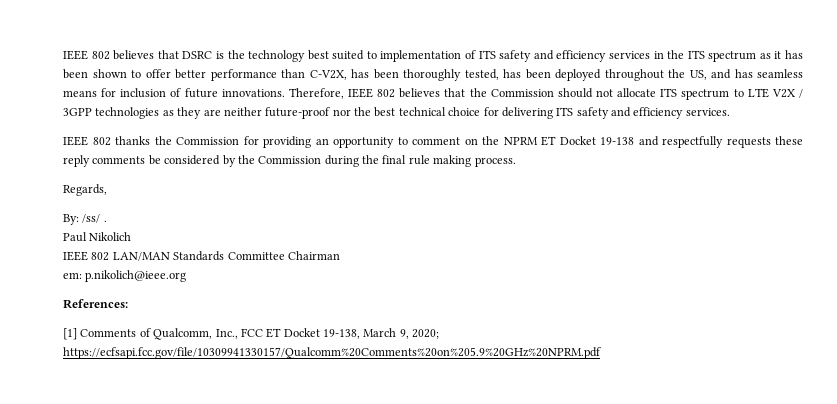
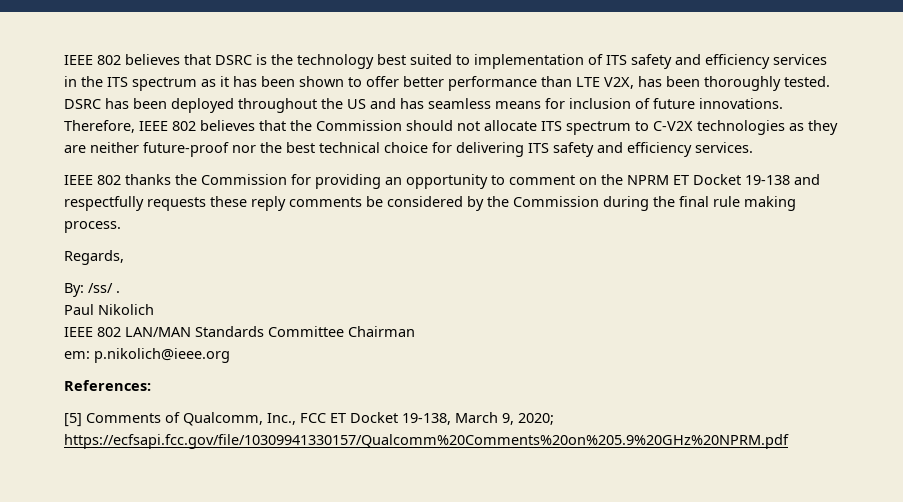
- IEEE 802 believes that DSRC is the technology best suited to implementation of ITS safety and efficiency services in the ITS spectrum as it has been shown to offer better performance than C-V2X, has been thoroughly tested, has been deployed throughout the US, and has seamless means for inclusion of future innovations.
+ IEEE 802 believes that DSRC is the technology best suited to implementation of ITS safety and efficiency services in the ITS spectrum as it has been shown to offer better performance than LTE V2X, has been thoroughly tested. DSRC has been deployed throughout the US and has seamless means for inclusion of future innovations.
- Therefore, IEEE 802 believes that the Commission should not allocate ITS spectrum to LTE V2X / 3GPP technologies as they are neither future-proof nor the best technical choice for delivering ITS safety and efficiency services.
+ Therefore, IEEE 802 believes that the Commission should not allocate ITS spectrum to C-V2X technologies as they are neither future-proof nor the best technical choice for delivering ITS safety and efficiency services.
- [1] Comments of Qualcomm, Inc., FCC ET Docket 19-138, March 9, 2020; https://ecfsapi.fcc.gov/file/10309941330157/Qualcomm%20Comments%20on%205.9%20GHz%20NPRM.pdf
+ [5] Comments of Qualcomm, Inc., FCC ET Docket 19-138, March 9, 2020; https://ecfsapi.fcc.gov/file/10309941330157/Qualcomm%20Comments%20on%205.9%20GHz%20NPRM.pdf

